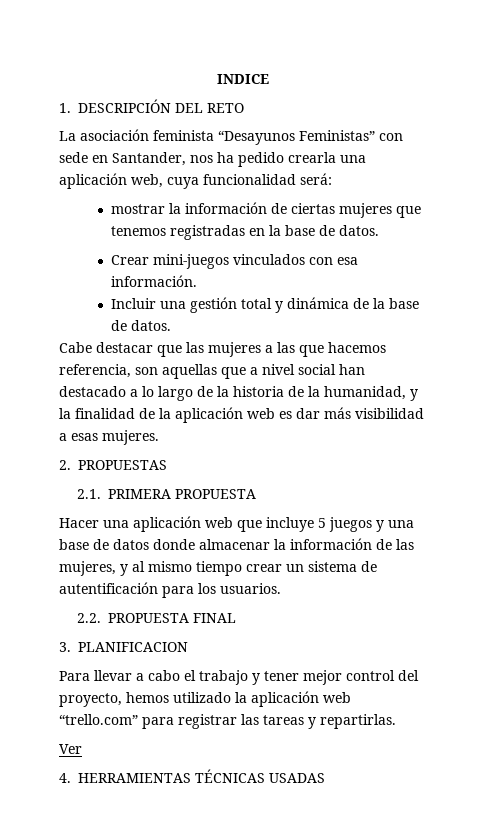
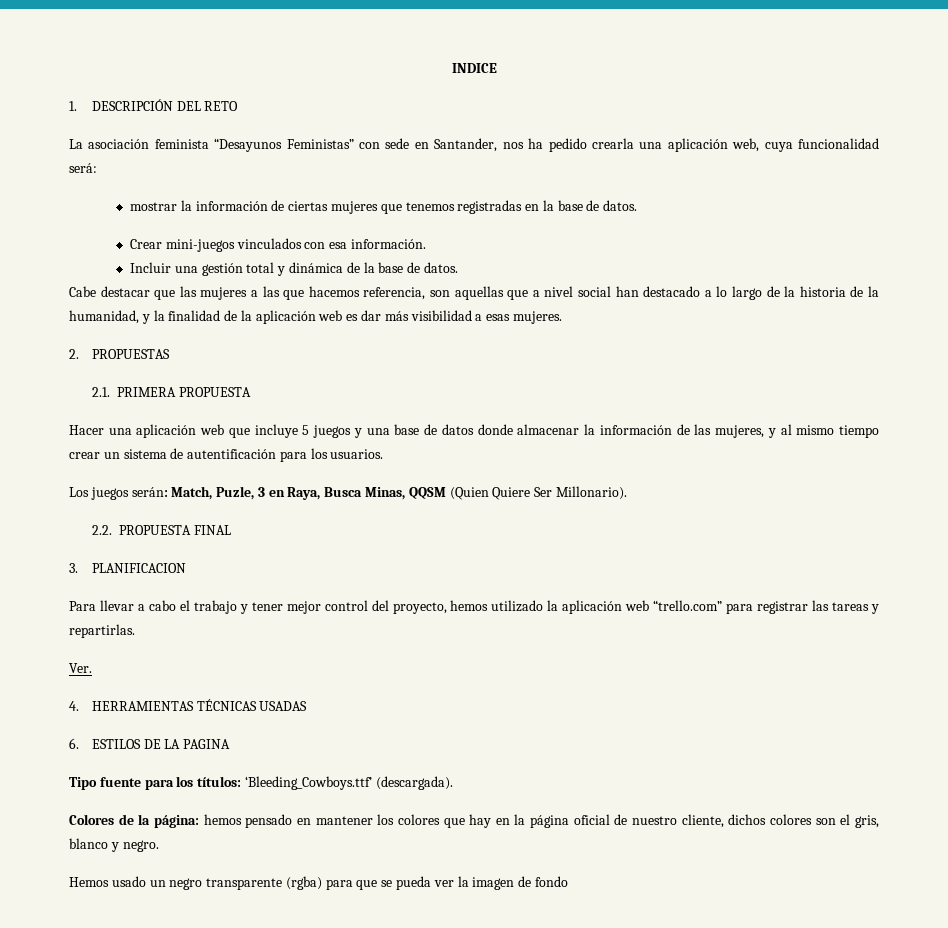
+ Los juegos serán: Match, Puzle, 3 en Raya, Busca Minas, QQSM (Quien Quiere Ser Millonario).
- Ver
+ Ver.
+ 6. ESTILOS DE LA PAGINA
+ Tipo fuente para los títulos: ‘Bleeding_Cowboys.ttf’ (descargada).
+ Colores de la página: hemos pensado en mantener los colores que hay en la página oficial de nuestro cliente, dichos colores son el gris, blanco y negro.
+ Hemos usado un negro transparente (rgba) para que se pueda ver la imagen de fondo

